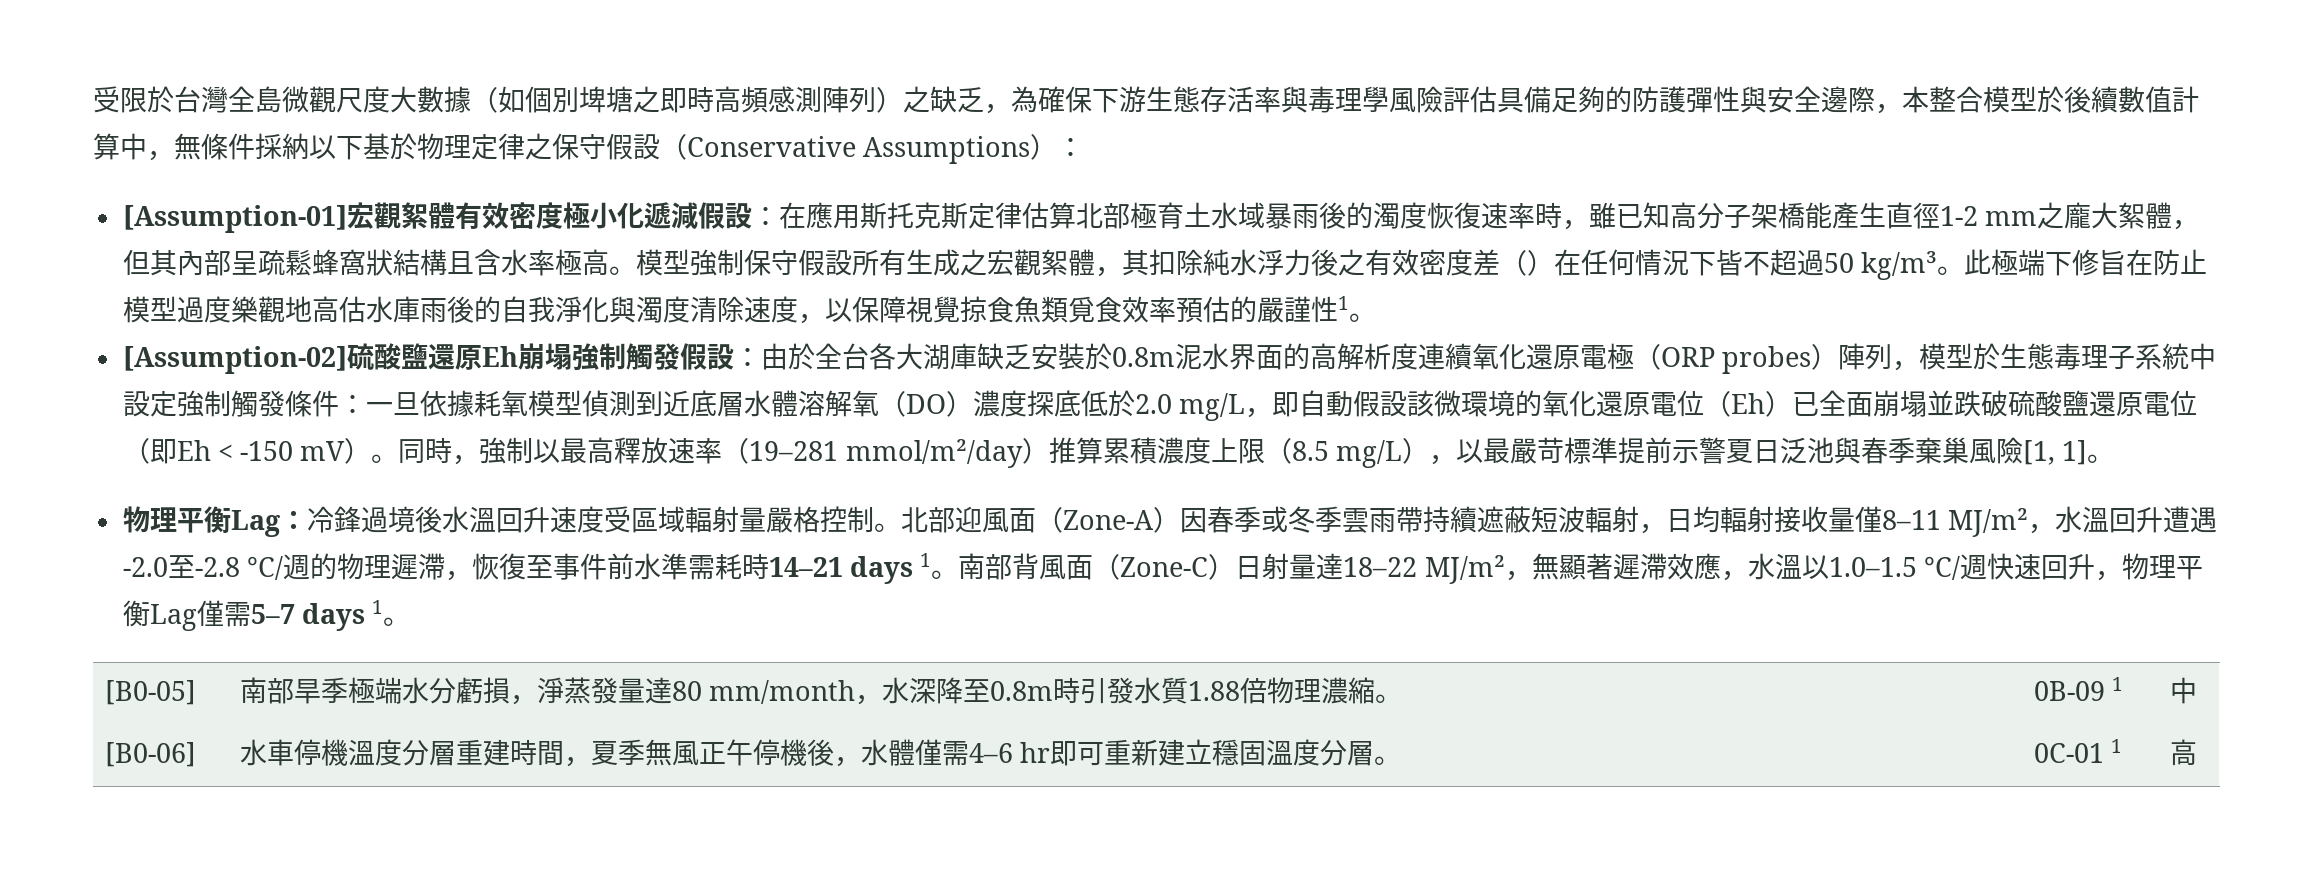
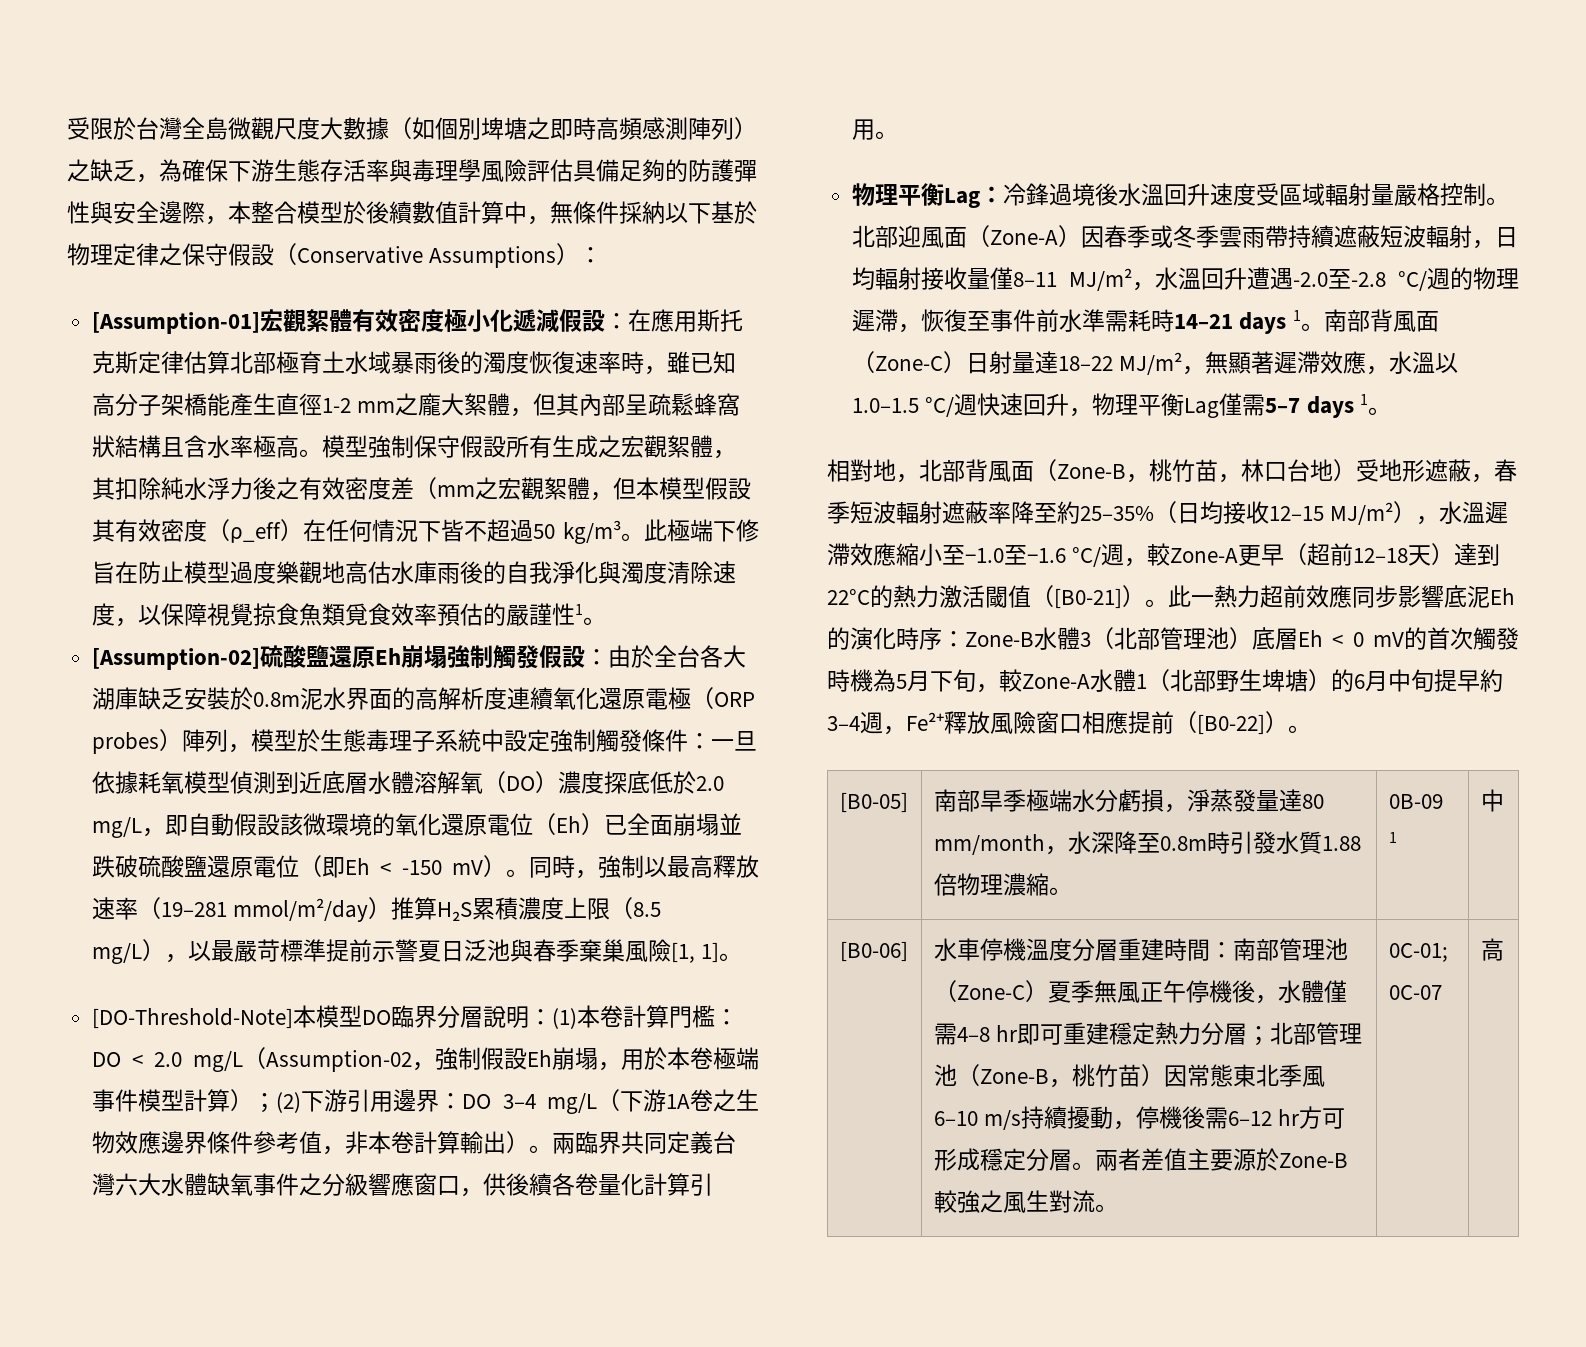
- 模型強制保守假設所有生成之宏觀絮體，其扣除純水浮力後之有效密度差（）在任何情況下皆不超過50 kg/m³。
+ 模型強制保守假設所有生成之宏觀絮體，其扣除純水浮力後之有效密度差（mm之宏觀絮體，但本模型假設其有效密度（ρ_eff）在任何情況下皆不超過50 kg/m³。
- 同時，強制以最高釋放速率（19–281 mmol/m²/day）推算累積濃度上限（8.5 mg/L），以最嚴苛標準提前示警夏日泛池與春季棄巢風險[1, 1]。
+ 同時，強制以最高釋放速率（19–281 mmol/m²/day）推算H₂S累積濃度上限（8.5 mg/L），以最嚴苛標準提前示警夏日泛池與春季棄巢風險[1, 1]。
+ [DO-Threshold-Note]本模型DO臨界分層說明：(1)本卷計算門檻：DO < 2.0 mg/L（Assumption-02，強制假設Eh崩塌，用於本卷極端事件模型計算）；(2)下游引用邊界：DO 3–4 mg/L（下游1A卷之生物效應邊界條件參考值，非本卷計算輸出）。兩臨界共同定義台灣六大水體缺氧事件之分級響應窗口，供後續各卷量化計算引用。
+ 相對地，北部背風面（Zone-B，桃竹苗，林口台地）受地形遮蔽，春季短波輻射遮蔽率降至約25–35%（日均接收12–15 MJ/m²），水溫遲滯效應縮小至−1.0至−1.6 °C/週，較Zone-A更早（超前12–18天）達到22°C的熱力激活閾值（[B0-21]）。此一熱力超前效應同步影響底泥Eh的演化時序：Zone-B水體3（北部管理池）底層Eh < 0 mV的首次觸發時機為5月下旬，較Zone-A水體1（北部野生埤塘）的6月中旬提早約3–4週，Fe²⁺釋放風險窗口相應提前（[B0-22]）。
- 水車停機溫度分層重建時間，夏季無風正午停機後，水體僅需4–6 hr即可重新建立穩固溫度分層。 | 0C-01 1
+ 水車停機溫度分層重建時間：南部管理池（Zone-C）夏季無風正午停機後，水體僅需4–8 hr即可重建穩定熱力分層；北部管理池（Zone-B，桃竹苗）因常態東北季風6–10 m/s持續擾動，停機後需6–12 hr方可形成穩定分層。兩者差值主要源於Zone-B較強之風生對流。 | 0C-01; 0C-07

